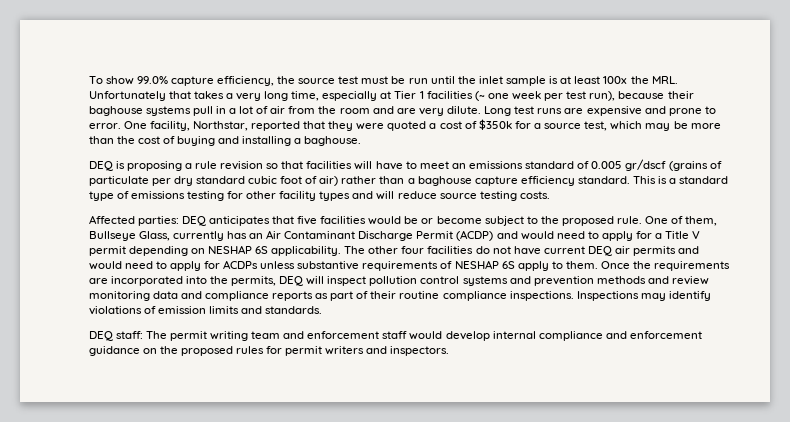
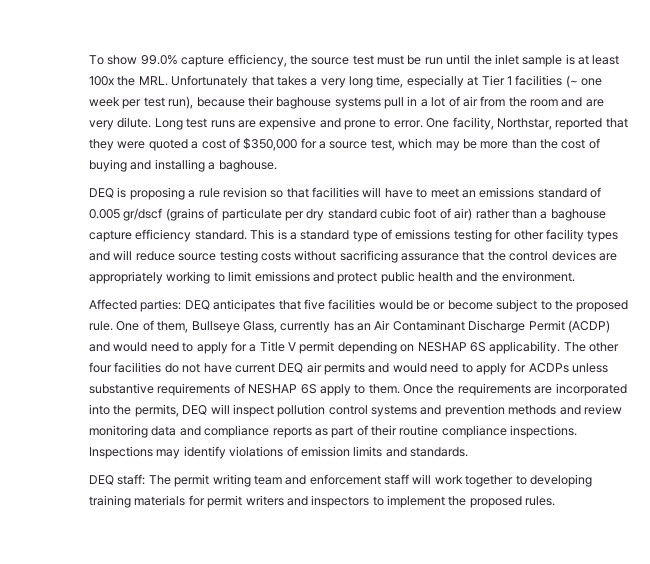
- One facility, Northstar, reported that they were quoted a cost of $350k for a source test, which may be more than the cost of buying and installing a baghouse.
+ One facility, Northstar, reported that they were quoted a cost of $350,000 for a source test, which may be more than the cost of buying and installing a baghouse.
- This is a standard type of emissions testing for other facility types and will reduce source testing costs.
+ This is a standard type of emissions testing for other facility types and will reduce source testing costs without sacrificing assurance that the control devices are appropriately working to limit emissions and protect public health and the environment.
- DEQ staff: The permit writing team and enforcement staff would develop internal compliance and enforcement guidance on the proposed rules for permit writers and inspectors.
+ DEQ staff: The permit writing team and enforcement staff will work together to developing training materials for permit writers and inspectors to implement the proposed rules.

